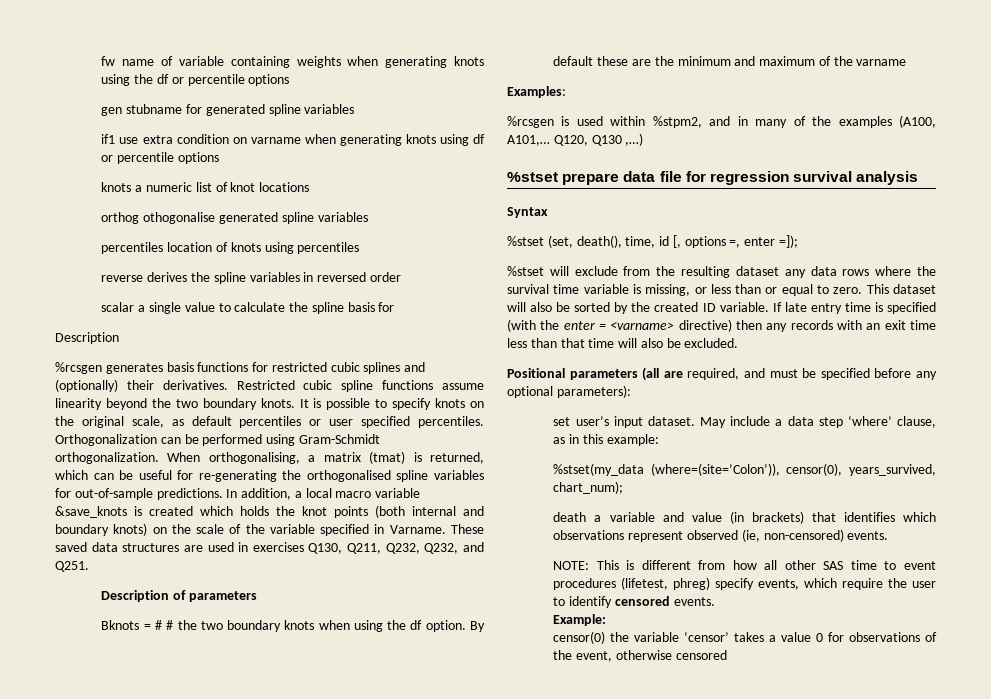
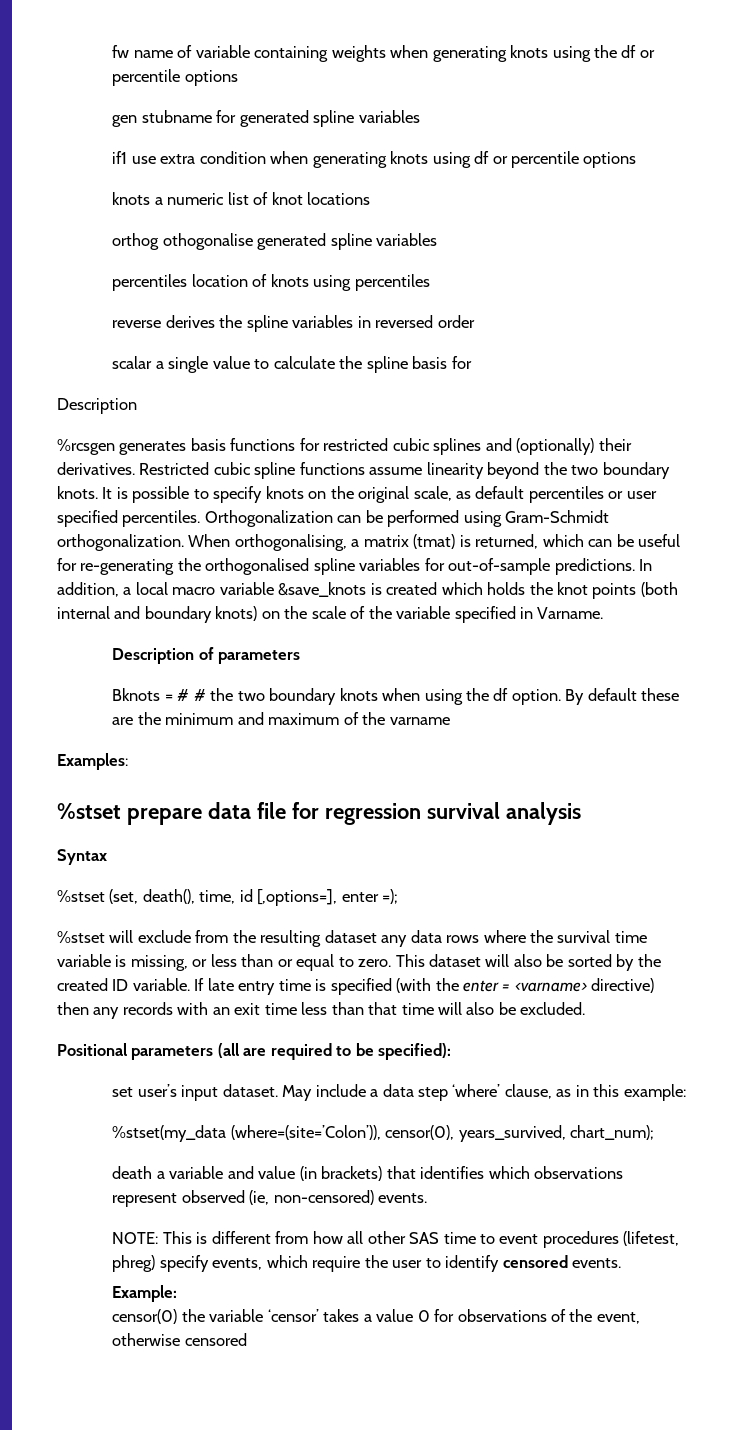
- if1 use extra condition on varname when generating knots using df or percentile options
+ if1 use extra condition when generating knots using df or percentile options
- These saved data structures are used in exercises Q130, Q211, Q232, Q232, and Q251.
- %rcsgen is used within %stpm2, and in many of the examples (A100, A101,… Q120, Q130 ,…)
- %stset (set, death(), time, id [, options =, enter =]);
+ %stset (set, death(), time, id [,options=], enter =);
- Positional parameters (all are required, and must be specified before any optional parameters):
+ Positional parameters (all are required to be specified):

